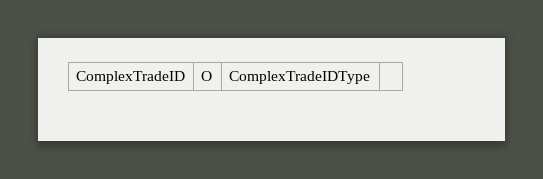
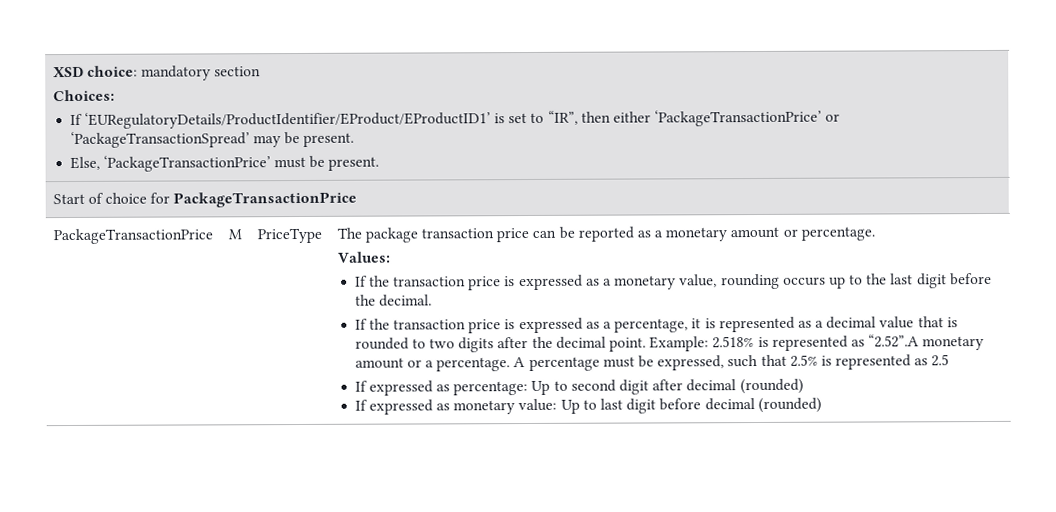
- ComplexTradeID | O | ComplexTradeIDType |
+ XSD choice: mandatory section
+ Choices:
+ If ‘EURegulatoryDetails/ProductIdentifier/EProduct/EProductID1’ is set to “IR”, then either ‘PackageTransactionPrice’ or ‘PackageTransactionSpread’ may be present.
+ Else, ‘PackageTransactionPrice’ must be present.
+ Start of choice for PackageTransactionPrice
+ PackageTransactionPrice | M | PriceType | The package transaction price can be reported as a monetary amount or percentage.
+ Values:
+ If the transaction price is expressed as a monetary value, rounding occurs up to the last digit before the decimal.
+ If the transaction price is expressed as a percentage, it is represented as a decimal value that is rounded to two digits after the decimal point. Example: 2.518% is represented as “2.52”.A monetary amount or a percentage. A percentage must be expressed, such that 2.5% is represented as 2.5
+ If expressed as percentage: Up to second digit after decimal (rounded)
+ If expressed as monetary value: Up to last digit before decimal (rounded)

